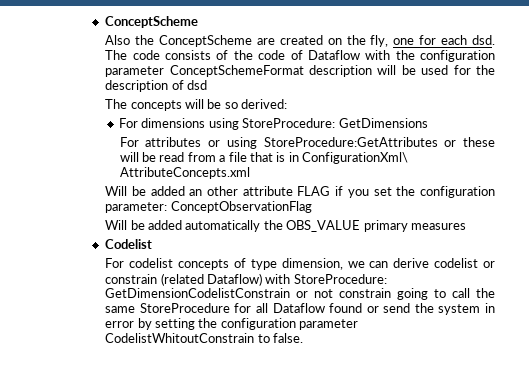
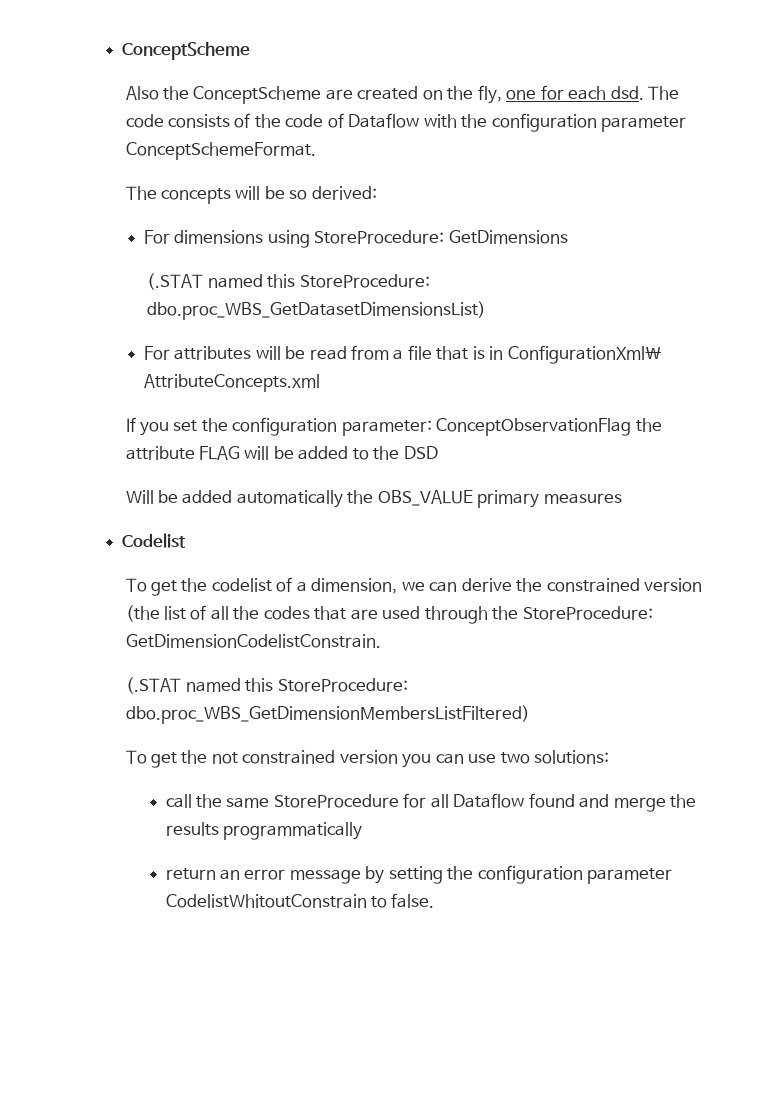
- The code consists of the code of Dataflow with the configuration parameter ConceptSchemeFormat description will be used for the description of dsd
+ The code consists of the code of Dataflow with the configuration parameter ConceptSchemeFormat.
- For attributes or using StoreProcedure:GetAttributes or these will be read from a file that is in ConfigurationXml\ AttributeConcepts.xml
+ (.STAT named this StoreProcedure: dbo.proc_WBS_GetDatasetDimensionsList)
+ For attributes will be read from a file that is in ConfigurationXml\ AttributeConcepts.xml
- Will be added an other attribute FLAG if you set the configuration parameter: ConceptObservationFlag
+ If you set the configuration parameter: ConceptObservationFlag the attribute FLAG will be added to the DSD
- For codelist concepts of type dimension, we can derive codelist or constrain (related Dataflow) with StoreProcedure: GetDimensionCodelistConstrain or not constrain going to call the same StoreProcedure for all Dataflow found or send the system in error by setting the configuration parameter CodelistWhitoutConstrain to false.
+ To get the codelist of a dimension, we can derive the constrained version (the list of all the codes that are used through the StoreProcedure: GetDimensionCodelistConstrain.
+ (.STAT named this StoreProcedure: dbo.proc_WBS_GetDimensionMembersListFiltered)
+ To get the not constrained version you can use two solutions:
+ call the same StoreProcedure for all Dataflow found and merge the results programmatically
+ return an error message by setting the configuration parameter CodelistWhitoutConstrain to false.

